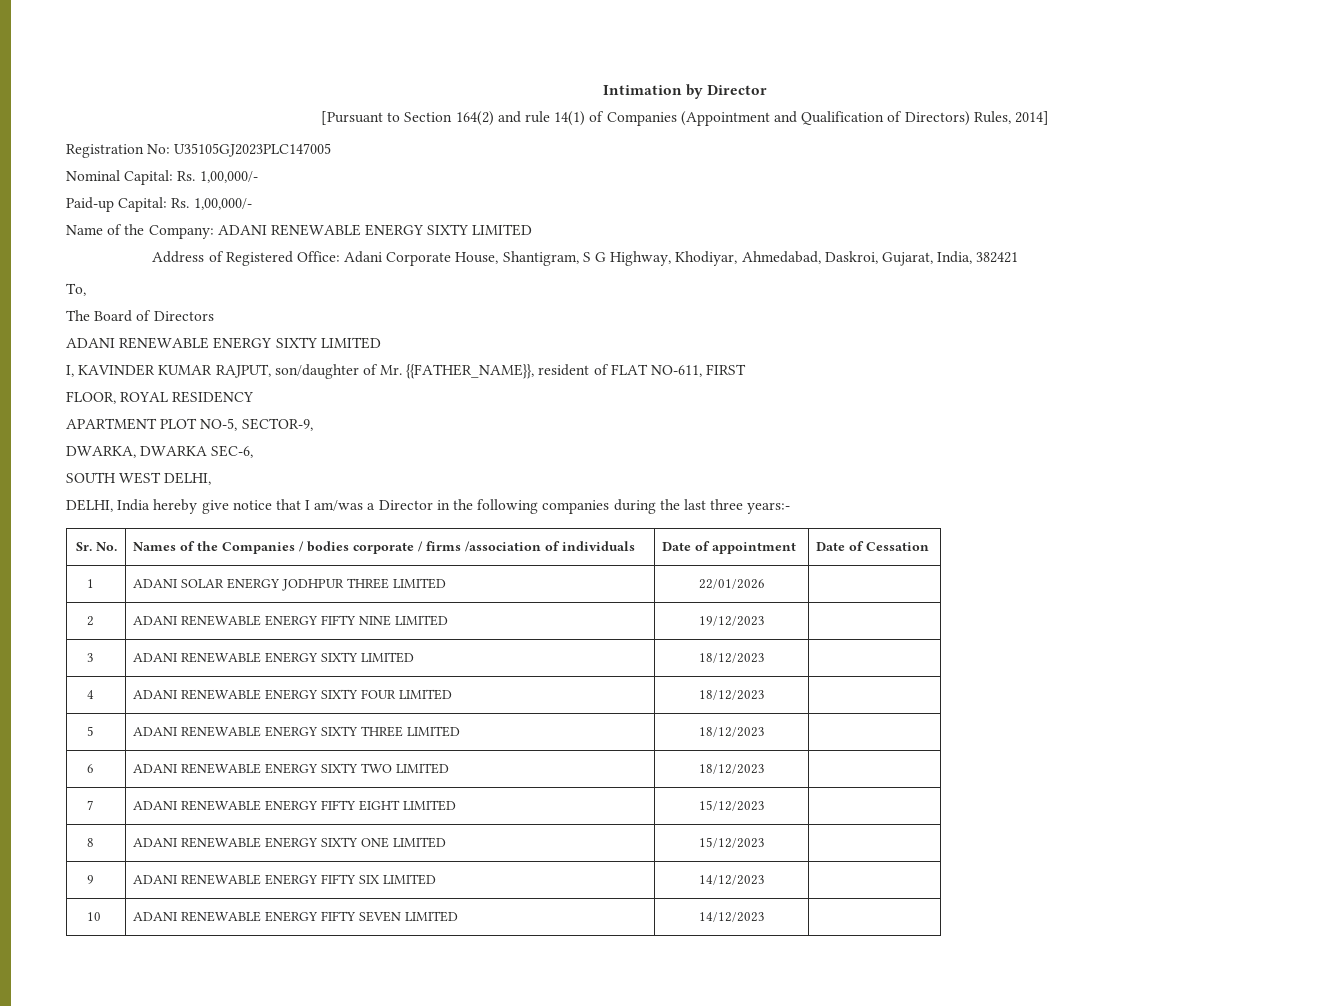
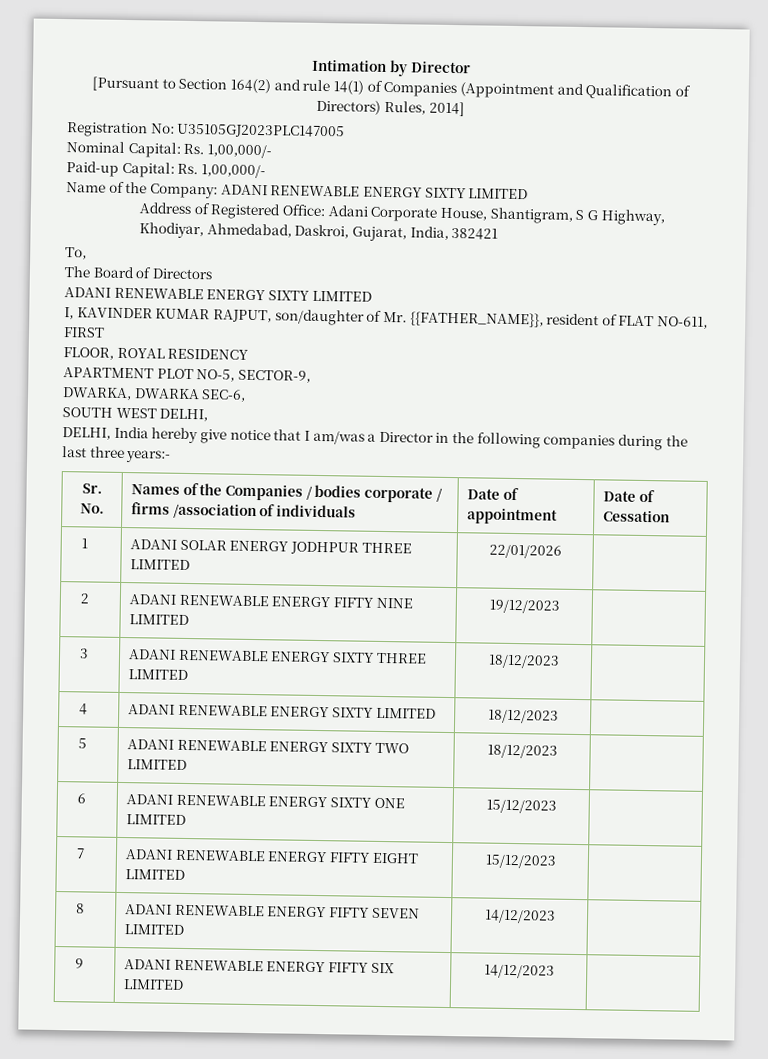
- 3 | ADANI RENEWABLE ENERGY SIXTY LIMITED | 18/12/2023 |
+ 3 | ADANI RENEWABLE ENERGY SIXTY THREE LIMITED | 18/12/2023 |
- 4 | ADANI RENEWABLE ENERGY SIXTY FOUR LIMITED | 18/12/2023 |
+ 4 | ADANI RENEWABLE ENERGY SIXTY LIMITED | 18/12/2023 |
- 5 | ADANI RENEWABLE ENERGY SIXTY THREE LIMITED | 18/12/2023 |
+ 5 | ADANI RENEWABLE ENERGY SIXTY TWO LIMITED | 18/12/2023 |
- 6 | ADANI RENEWABLE ENERGY SIXTY TWO LIMITED | 18/12/2023 |
+ 6 | ADANI RENEWABLE ENERGY SIXTY ONE LIMITED | 15/12/2023 |
- 8 | ADANI RENEWABLE ENERGY SIXTY ONE LIMITED | 15/12/2023 |
+ 8 | ADANI RENEWABLE ENERGY FIFTY SEVEN LIMITED | 14/12/2023 |
- 10 | ADANI RENEWABLE ENERGY FIFTY SEVEN LIMITED | 14/12/2023 |

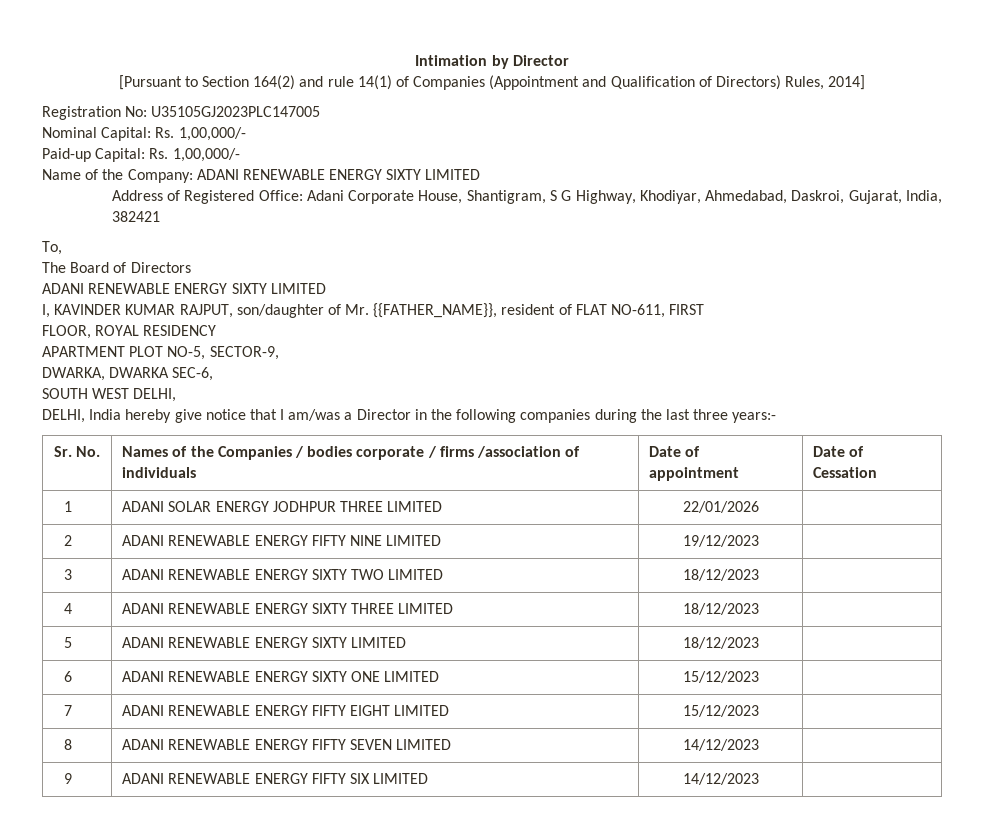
- 3 | ADANI RENEWABLE ENERGY SIXTY THREE LIMITED | 18/12/2023 |
+ 3 | ADANI RENEWABLE ENERGY SIXTY TWO LIMITED | 18/12/2023 |
- 4 | ADANI RENEWABLE ENERGY SIXTY LIMITED | 18/12/2023 |
+ 4 | ADANI RENEWABLE ENERGY SIXTY THREE LIMITED | 18/12/2023 |
- 5 | ADANI RENEWABLE ENERGY SIXTY TWO LIMITED | 18/12/2023 |
+ 5 | ADANI RENEWABLE ENERGY SIXTY LIMITED | 18/12/2023 |

